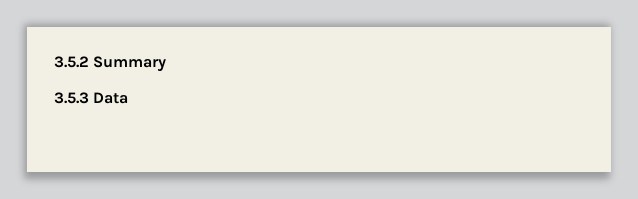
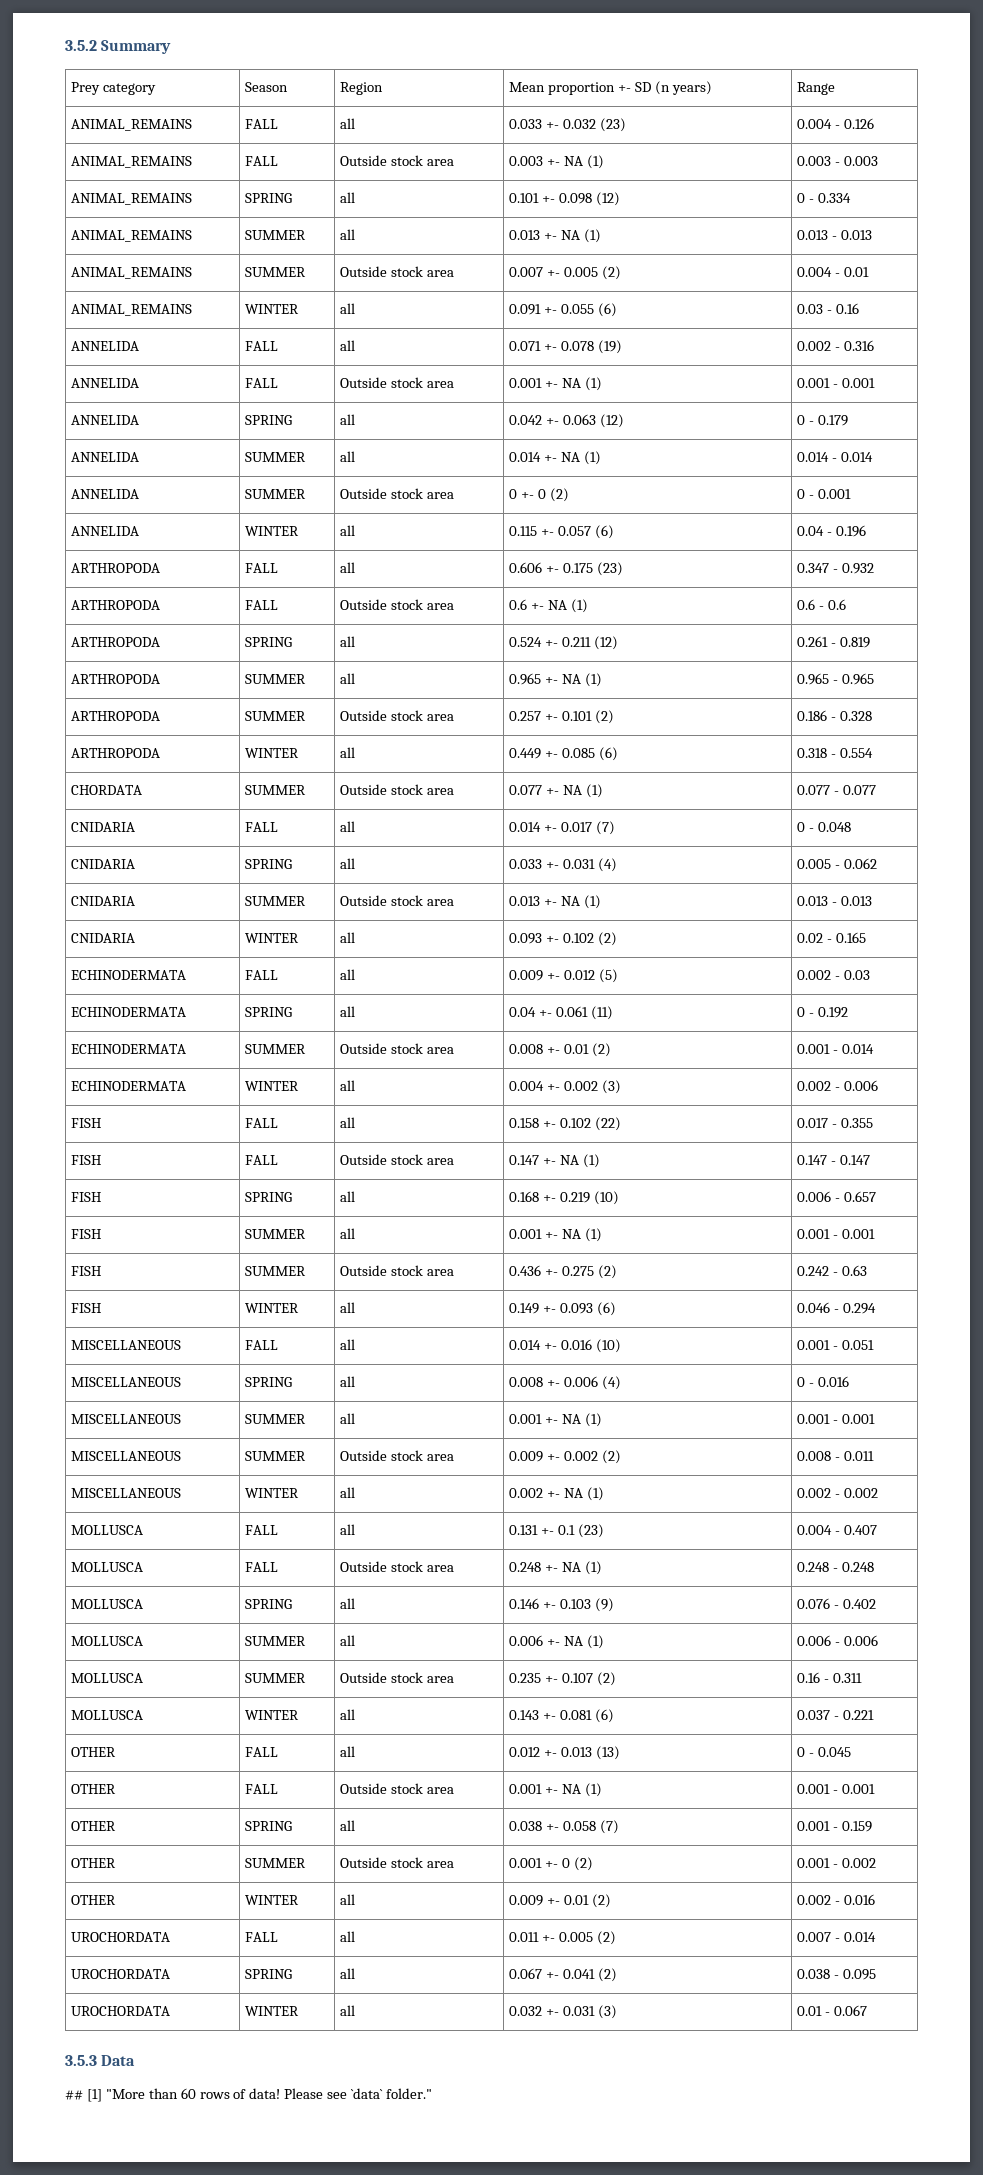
+ Prey category | Season | Region | Mean proportion +- SD (n years) | Range
+ ANIMAL_REMAINS | FALL | all | 0.033 +- 0.032 (23) | 0.004 - 0.126
+ ANIMAL_REMAINS | FALL | Outside stock area | 0.003 +- NA (1) | 0.003 - 0.003
+ ANIMAL_REMAINS | SPRING | all | 0.101 +- 0.098 (12) | 0 - 0.334
+ ANIMAL_REMAINS | SUMMER | all | 0.013 +- NA (1) | 0.013 - 0.013
+ ANIMAL_REMAINS | SUMMER | Outside stock area | 0.007 +- 0.005 (2) | 0.004 - 0.01
+ ANIMAL_REMAINS | WINTER | all | 0.091 +- 0.055 (6) | 0.03 - 0.16
+ ANNELIDA | FALL | all | 0.071 +- 0.078 (19) | 0.002 - 0.316
+ ANNELIDA | FALL | Outside stock area | 0.001 +- NA (1) | 0.001 - 0.001
+ ANNELIDA | SPRING | all | 0.042 +- 0.063 (12) | 0 - 0.179
+ ANNELIDA | SUMMER | all | 0.014 +- NA (1) | 0.014 - 0.014
+ ANNELIDA | SUMMER | Outside stock area | 0 +- 0 (2) | 0 - 0.001
+ ANNELIDA | WINTER | all | 0.115 +- 0.057 (6) | 0.04 - 0.196
+ ARTHROPODA | FALL | all | 0.606 +- 0.175 (23) | 0.347 - 0.932
+ ARTHROPODA | FALL | Outside stock area | 0.6 +- NA (1) | 0.6 - 0.6
+ ARTHROPODA | SPRING | all | 0.524 +- 0.211 (12) | 0.261 - 0.819
+ ARTHROPODA | SUMMER | all | 0.965 +- NA (1) | 0.965 - 0.965
+ ARTHROPODA | SUMMER | Outside stock area | 0.257 +- 0.101 (2) | 0.186 - 0.328
+ ARTHROPODA | WINTER | all | 0.449 +- 0.085 (6) | 0.318 - 0.554
+ CHORDATA | SUMMER | Outside stock area | 0.077 +- NA (1) | 0.077 - 0.077
+ CNIDARIA | FALL | all | 0.014 +- 0.017 (7) | 0 - 0.048
+ CNIDARIA | SPRING | all | 0.033 +- 0.031 (4) | 0.005 - 0.062
+ CNIDARIA | SUMMER | Outside stock area | 0.013 +- NA (1) | 0.013 - 0.013
+ CNIDARIA | WINTER | all | 0.093 +- 0.102 (2) | 0.02 - 0.165
+ ECHINODERMATA | FALL | all | 0.009 +- 0.012 (5) | 0.002 - 0.03
+ ECHINODERMATA | SPRING | all | 0.04 +- 0.061 (11) | 0 - 0.192
+ ECHINODERMATA | SUMMER | Outside stock area | 0.008 +- 0.01 (2) | 0.001 - 0.014
+ ECHINODERMATA | WINTER | all | 0.004 +- 0.002 (3) | 0.002 - 0.006
+ FISH | FALL | all | 0.158 +- 0.102 (22) | 0.017 - 0.355
+ FISH | FALL | Outside stock area | 0.147 +- NA (1) | 0.147 - 0.147
+ FISH | SPRING | all | 0.168 +- 0.219 (10) | 0.006 - 0.657
+ FISH | SUMMER | all | 0.001 +- NA (1) | 0.001 - 0.001
+ FISH | SUMMER | Outside stock area | 0.436 +- 0.275 (2) | 0.242 - 0.63
+ FISH | WINTER | all | 0.149 +- 0.093 (6) | 0.046 - 0.294
+ MISCELLANEOUS | FALL | all | 0.014 +- 0.016 (10) | 0.001 - 0.051
+ MISCELLANEOUS | SPRING | all | 0.008 +- 0.006 (4) | 0 - 0.016
+ MISCELLANEOUS | SUMMER | all | 0.001 +- NA (1) | 0.001 - 0.001
+ MISCELLANEOUS | SUMMER | Outside stock area | 0.009 +- 0.002 (2) | 0.008 - 0.011
+ MISCELLANEOUS | WINTER | all | 0.002 +- NA (1) | 0.002 - 0.002
+ MOLLUSCA | FALL | all | 0.131 +- 0.1 (23) | 0.004 - 0.407
+ MOLLUSCA | FALL | Outside stock area | 0.248 +- NA (1) | 0.248 - 0.248
+ MOLLUSCA | SPRING | all | 0.146 +- 0.103 (9) | 0.076 - 0.402
+ MOLLUSCA | SUMMER | all | 0.006 +- NA (1) | 0.006 - 0.006
+ MOLLUSCA | SUMMER | Outside stock area | 0.235 +- 0.107 (2) | 0.16 - 0.311
+ MOLLUSCA | WINTER | all | 0.143 +- 0.081 (6) | 0.037 - 0.221
+ OTHER | FALL | all | 0.012 +- 0.013 (13) | 0 - 0.045
+ OTHER | FALL | Outside stock area | 0.001 +- NA (1) | 0.001 - 0.001
+ OTHER | SPRING | all | 0.038 +- 0.058 (7) | 0.001 - 0.159
+ OTHER | SUMMER | Outside stock area | 0.001 +- 0 (2) | 0.001 - 0.002
+ OTHER | WINTER | all | 0.009 +- 0.01 (2) | 0.002 - 0.016
+ UROCHORDATA | FALL | all | 0.011 +- 0.005 (2) | 0.007 - 0.014
+ UROCHORDATA | SPRING | all | 0.067 +- 0.041 (2) | 0.038 - 0.095
+ UROCHORDATA | WINTER | all | 0.032 +- 0.031 (3) | 0.01 - 0.067
  3.5.3 Data
+ ## [1] "More than 60 rows of data! Please see `data` folder."

